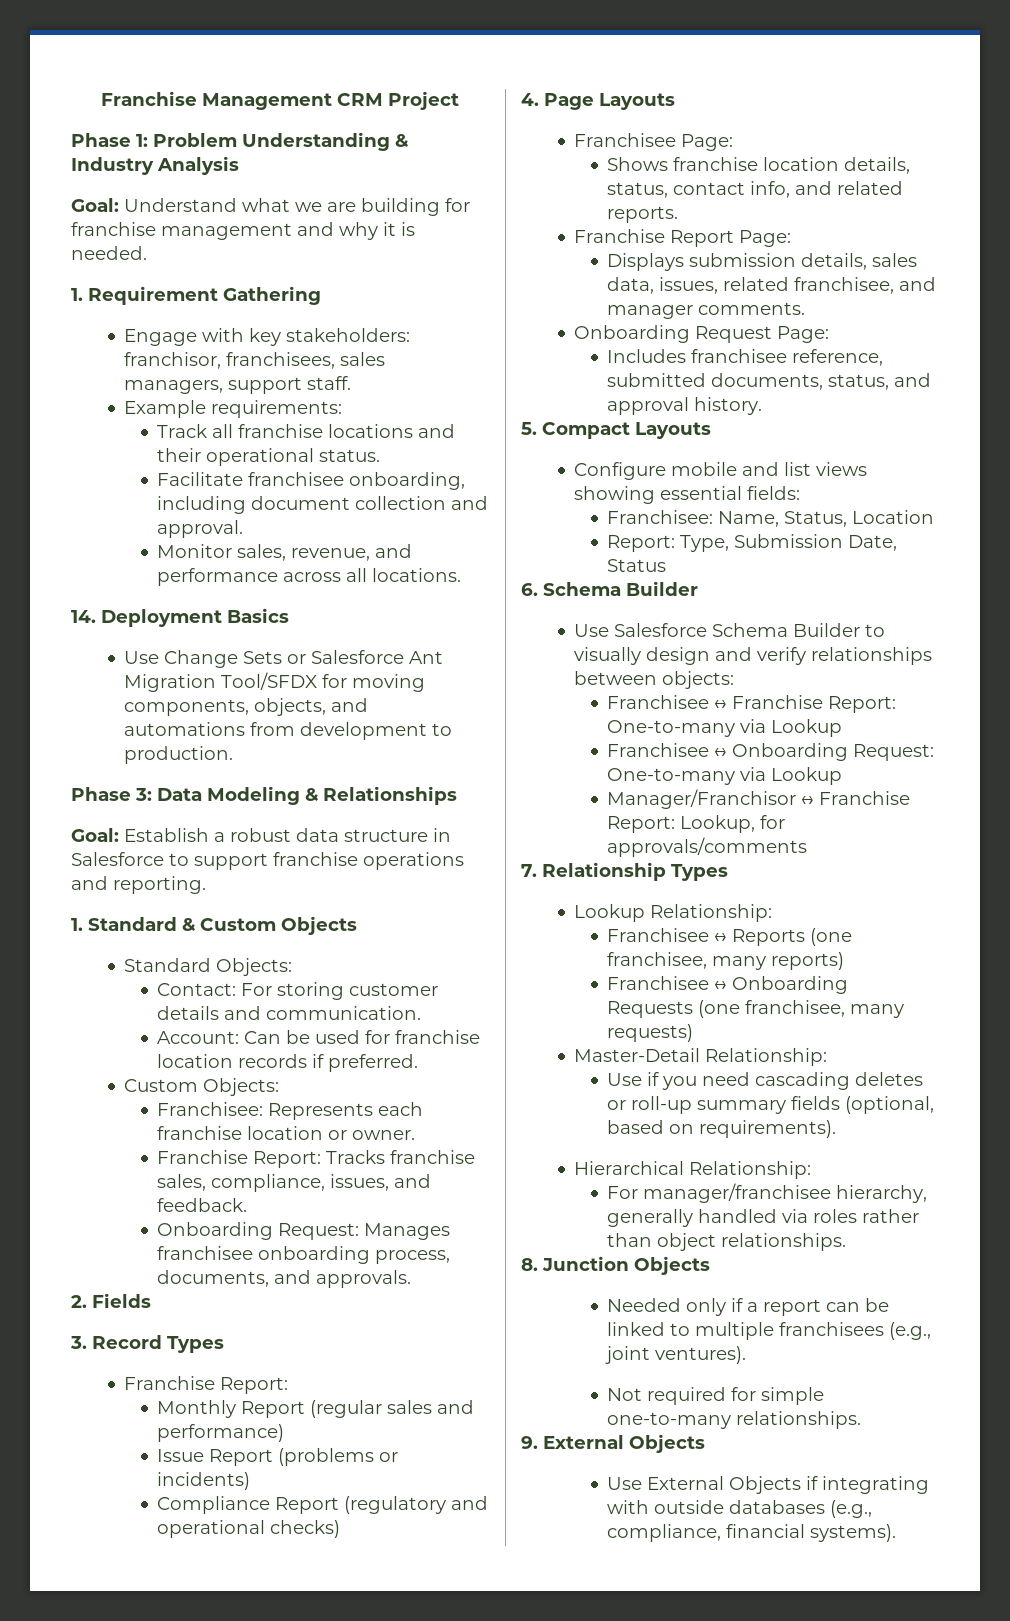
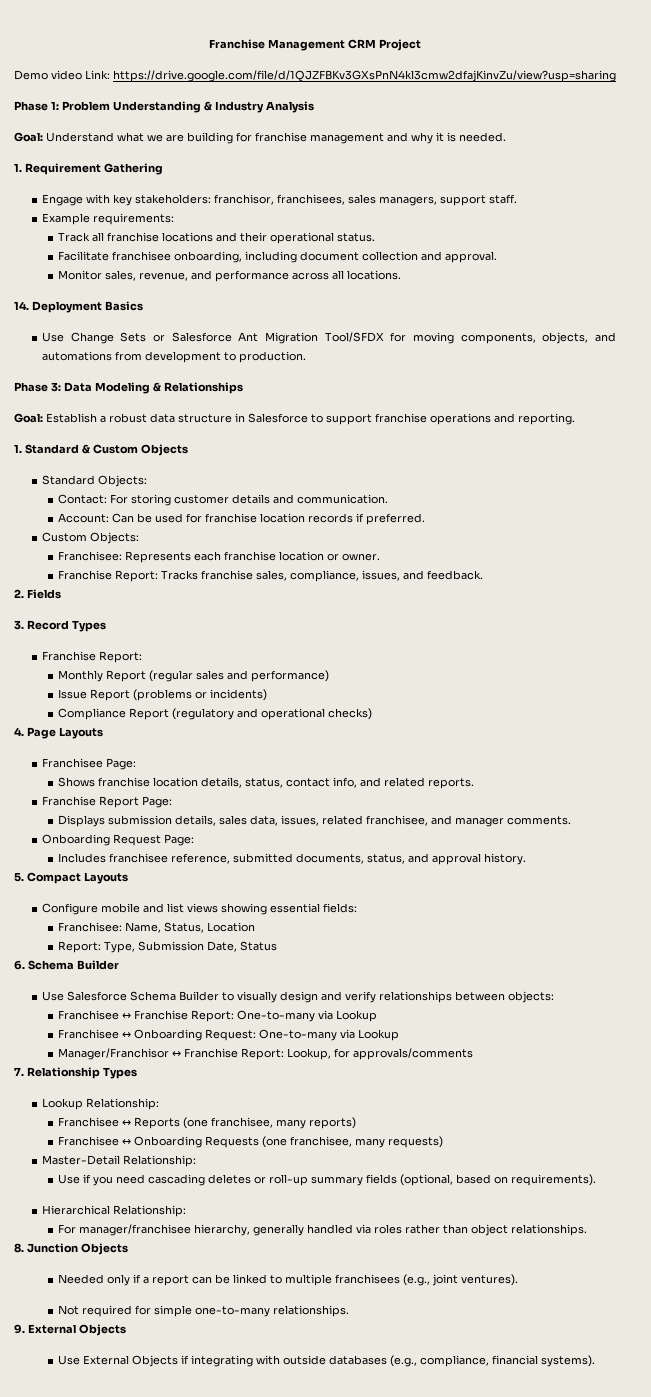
+ Demo video Link: https://drive.google.com/file/d/1QJZFBKv3GXsPnN4kl3cmw2dfajKinvZu/view?usp=sharing
- Onboarding Request: Manages franchisee onboarding process, documents, and approvals.

